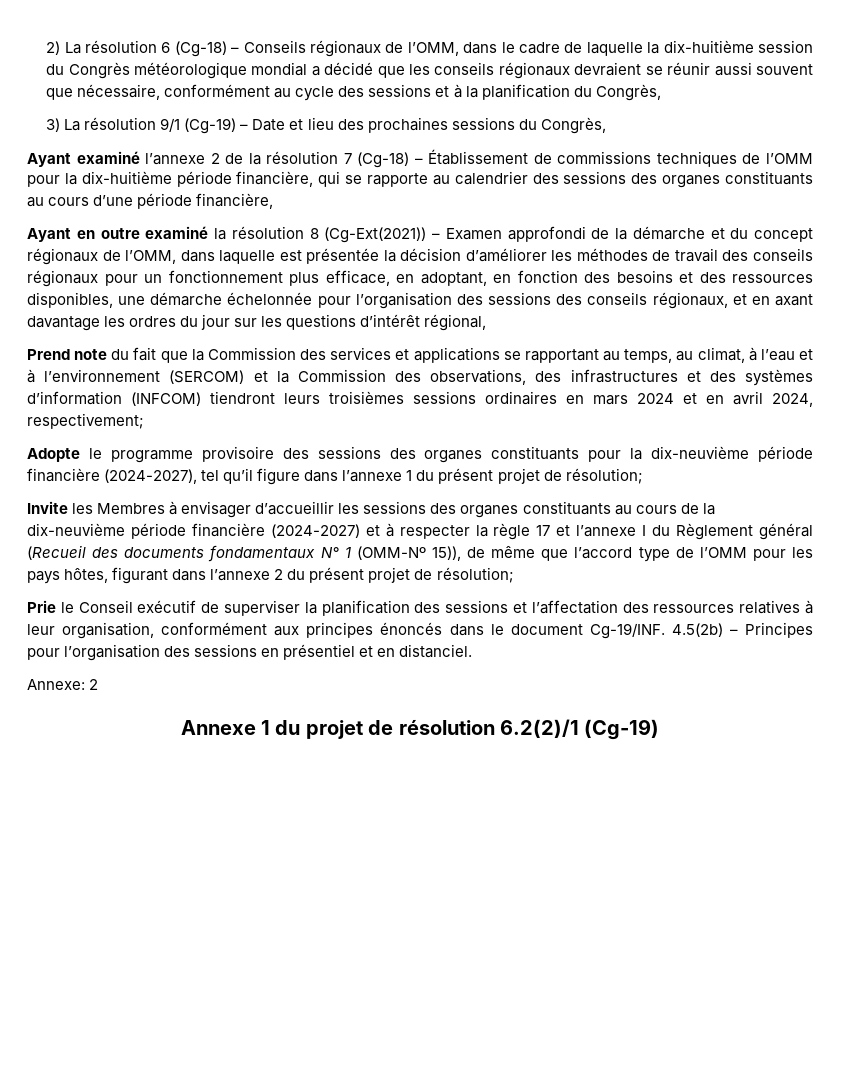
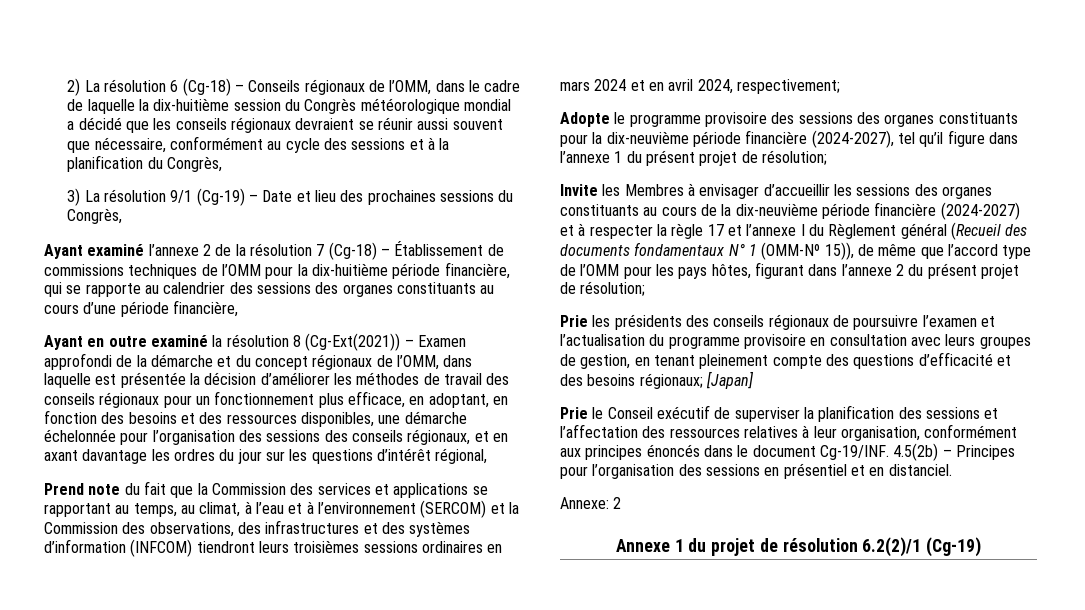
+ Prie les présidents des conseils régionaux de poursuivre l’examen et l’actualisation du programme provisoire en consultation avec leurs groupes de gestion, en tenant pleinement compte des questions d’efficacité et des besoins régionaux; [Japan]

